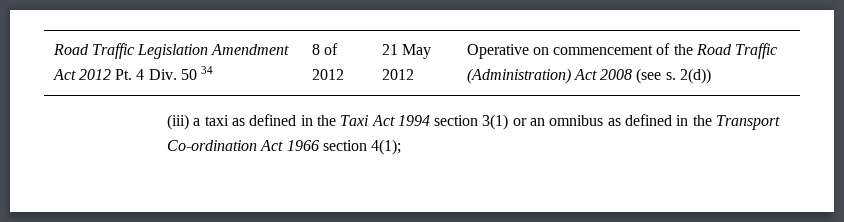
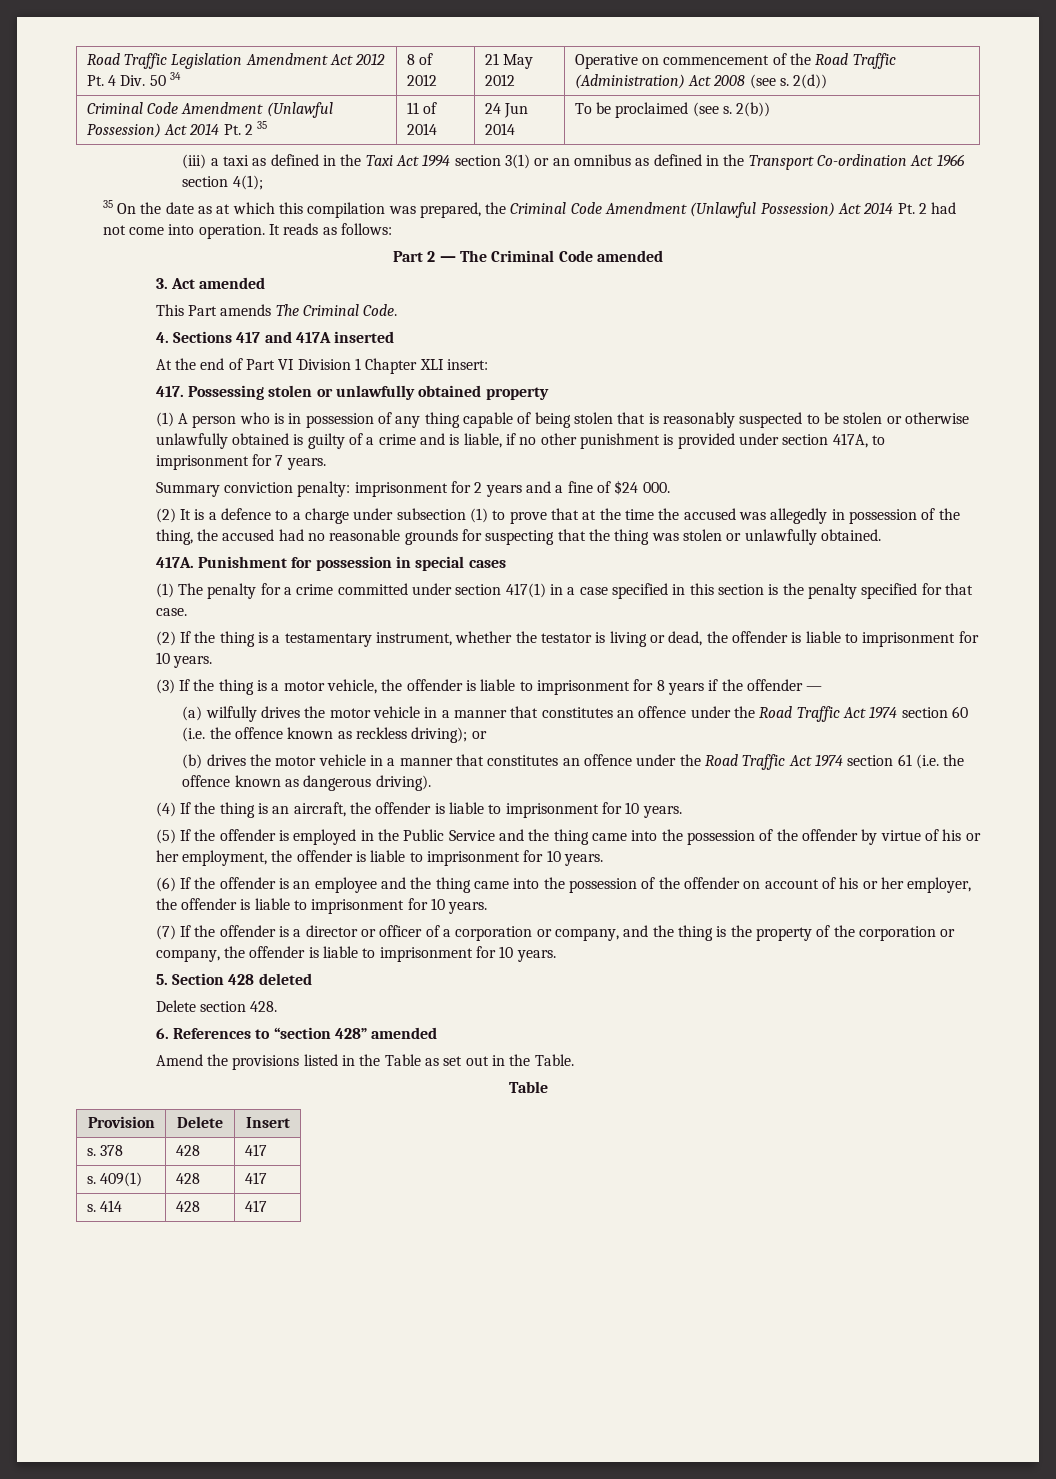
+ Criminal Code Amendment (Unlawful Possession) Act 2014 Pt. 2 35 | 11 of 2014 | 24 Jun 2014 | To be proclaimed (see s. 2(b))
+ 35 On the date as at which this compilation was prepared, the Criminal Code Amendment (Unlawful Possession) Act 2014 Pt. 2 had not come into operation. It reads as follows:
+ Part 2 — The Criminal Code amended
+ 3. Act amended
+ This Part amends The Criminal Code.
+ 4. Sections 417 and 417A inserted
+ At the end of Part VI Division 1 Chapter XLI insert:
+ 417. Possessing stolen or unlawfully obtained property
+ (1) A person who is in possession of any thing capable of being stolen that is reasonably suspected to be stolen or otherwise unlawfully obtained is guilty of a crime and is liable, if no other punishment is provided under section 417A, to imprisonment for 7 years.
+ Summary conviction penalty: imprisonment for 2 years and a fine of $24 000.
+ (2) It is a defence to a charge under subsection (1) to prove that at the time the accused was allegedly in possession of the thing, the accused had no reasonable grounds for suspecting that the thing was stolen or unlawfully obtained.
+ 417A. Punishment for possession in special cases
+ (1) The penalty for a crime committed under section 417(1) in a case specified in this section is the penalty specified for that case.
+ (2) If the thing is a testamentary instrument, whether the testator is living or dead, the offender is liable to imprisonment for 10 years.
+ (3) If the thing is a motor vehicle, the offender is liable to imprisonment for 8 years if the offender —
+ (a) wilfully drives the motor vehicle in a manner that constitutes an offence under the Road Traffic Act 1974 section 60 (i.e. the offence known as reckless driving); or
+ (b) drives the motor vehicle in a manner that constitutes an offence under the Road Traffic Act 1974 section 61 (i.e. the offence known as dangerous driving).
+ (4) If the thing is an aircraft, the offender is liable to imprisonment for 10 years.
+ (5) If the offender is employed in the Public Service and the thing came into the possession of the offender by virtue of his or her employment, the offender is liable to imprisonment for 10 years.
+ (6) If the offender is an employee and the thing came into the possession of the offender on account of his or her employer, the offender is liable to imprisonment for 10 years.
+ (7) If the offender is a director or officer of a corporation or company, and the thing is the property of the corporation or company, the offender is liable to imprisonment for 10 years.
+ 5. Section 428 deleted
+ Delete section 428.
+ 6. References to “section 428” amended
+ Amend the provisions listed in the Table as set out in the Table.
+ Table
+ Provision | Delete | Insert
+ s. 378 | 428 | 417
+ s. 409(1) | 428 | 417
+ s. 414 | 428 | 417

